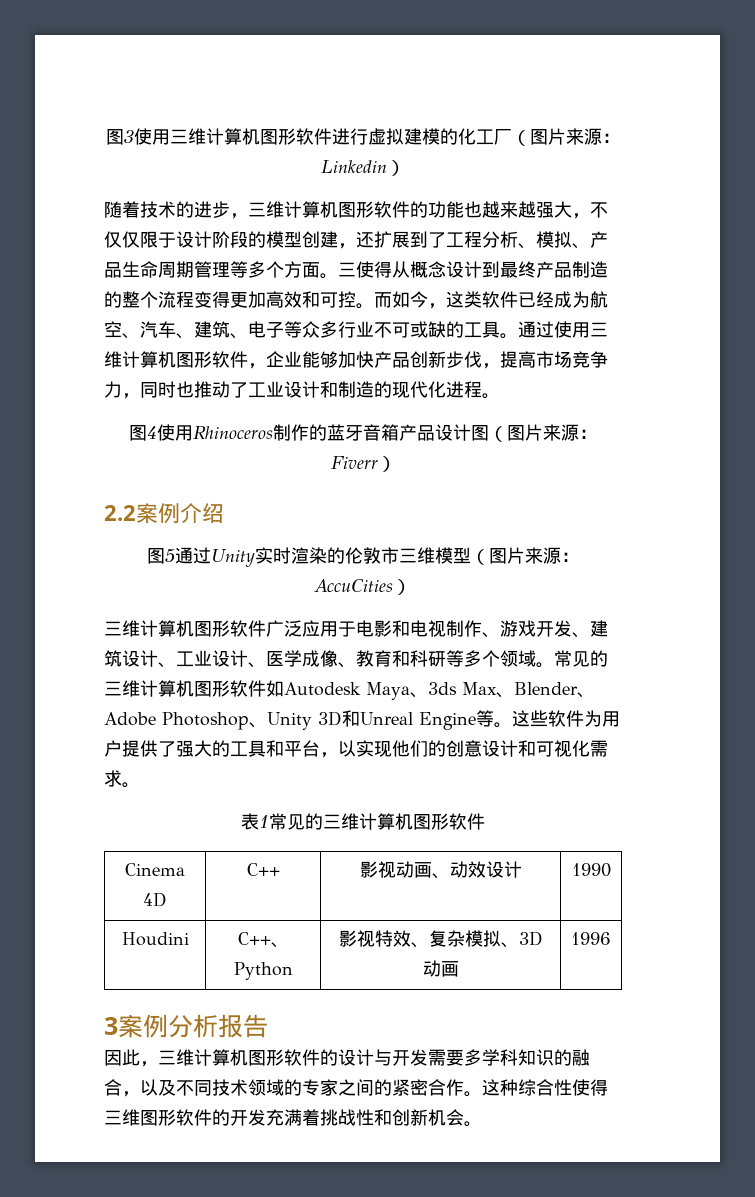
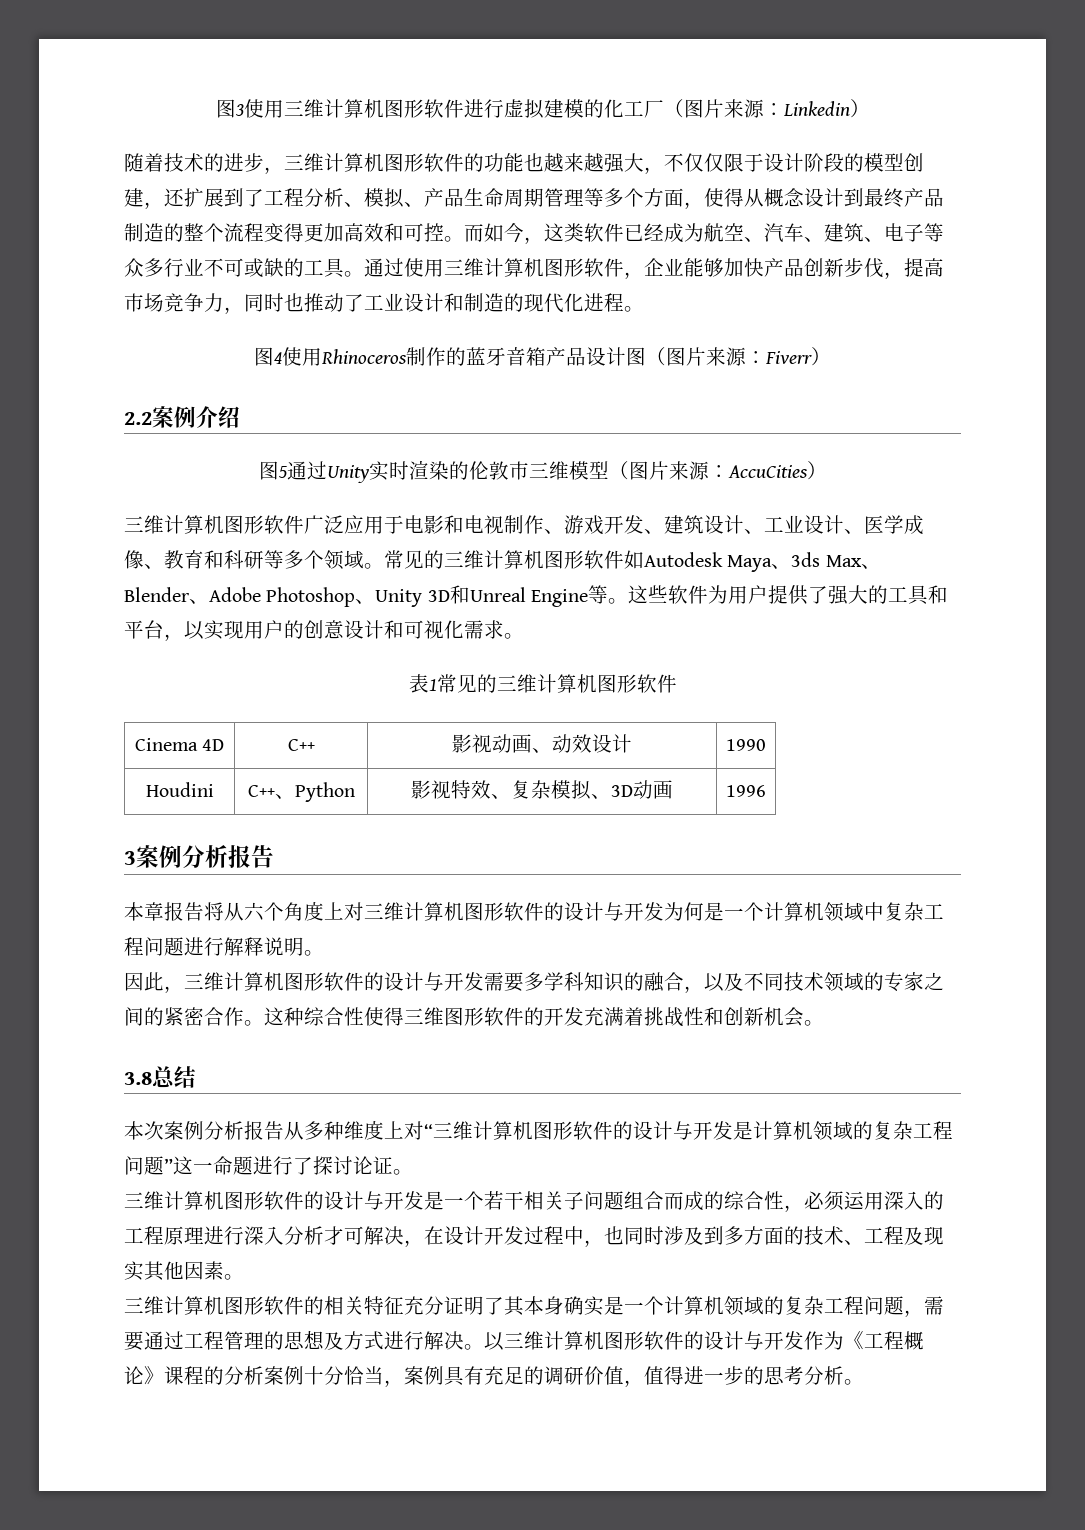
- 随着技术的进步，三维计算机图形软件的功能也越来越强大，不仅仅限于设计阶段的模型创建，还扩展到了工程分析、模拟、产品生命周期管理等多个方面。三使得从概念设计到最终产品制造的整个流程变得更加高效和可控。
+ 随着技术的进步，三维计算机图形软件的功能也越来越强大，不仅仅限于设计阶段的模型创建，还扩展到了工程分析、模拟、产品生命周期管理等多个方面，使得从概念设计到最终产品制造的整个流程变得更加高效和可控。
- 这些软件为用户提供了强大的工具和平台，以实现他们的创意设计和可视化需求。
+ 这些软件为用户提供了强大的工具和平台，以实现用户的创意设计和可视化需求。
+ 本章报告将从六个角度上对三维计算机图形软件的设计与开发为何是一个计算机领域中复杂工程问题进行解释说明。
+ 3.8总结
+ 本次案例分析报告从多种维度上对“三维计算机图形软件的设计与开发是计算机领域的复杂工程问题”这一命题进行了探讨论证。
+ 三维计算机图形软件的设计与开发是一个若干相关子问题组合而成的综合性，必须运用深入的工程原理进行深入分析才可解决，在设计开发过程中，也同时涉及到多方面的技术、工程及现实其他因素。
+ 三维计算机图形软件的相关特征充分证明了其本身确实是一个计算机领域的复杂工程问题，需要通过工程管理的思想及方式进行解决。以三维计算机图形软件的设计与开发作为《工程概论》课程的分析案例十分恰当，案例具有充足的调研价值，值得进一步的思考分析。

